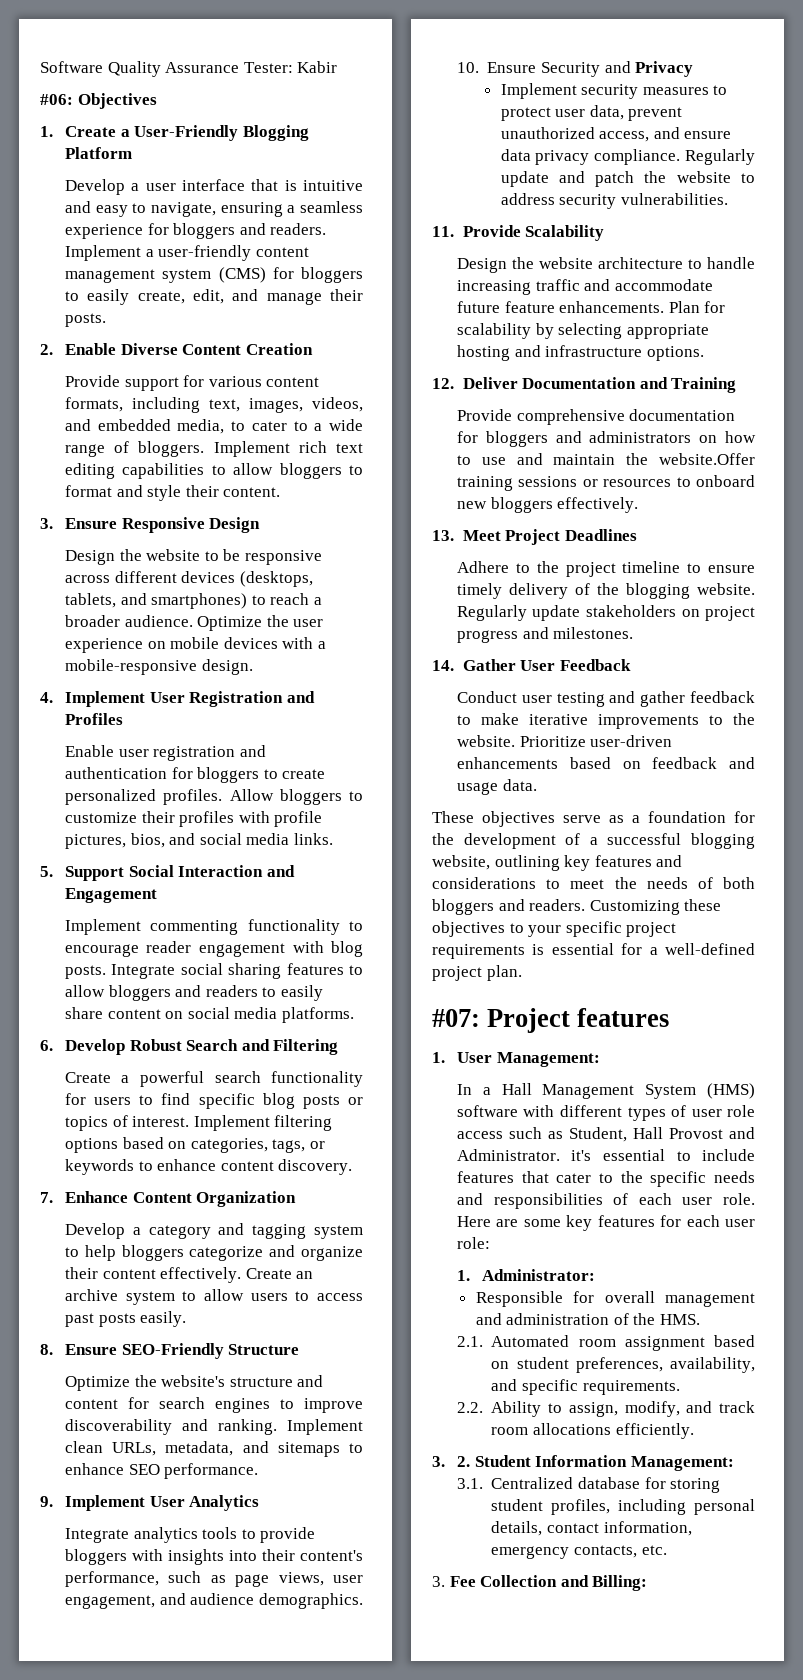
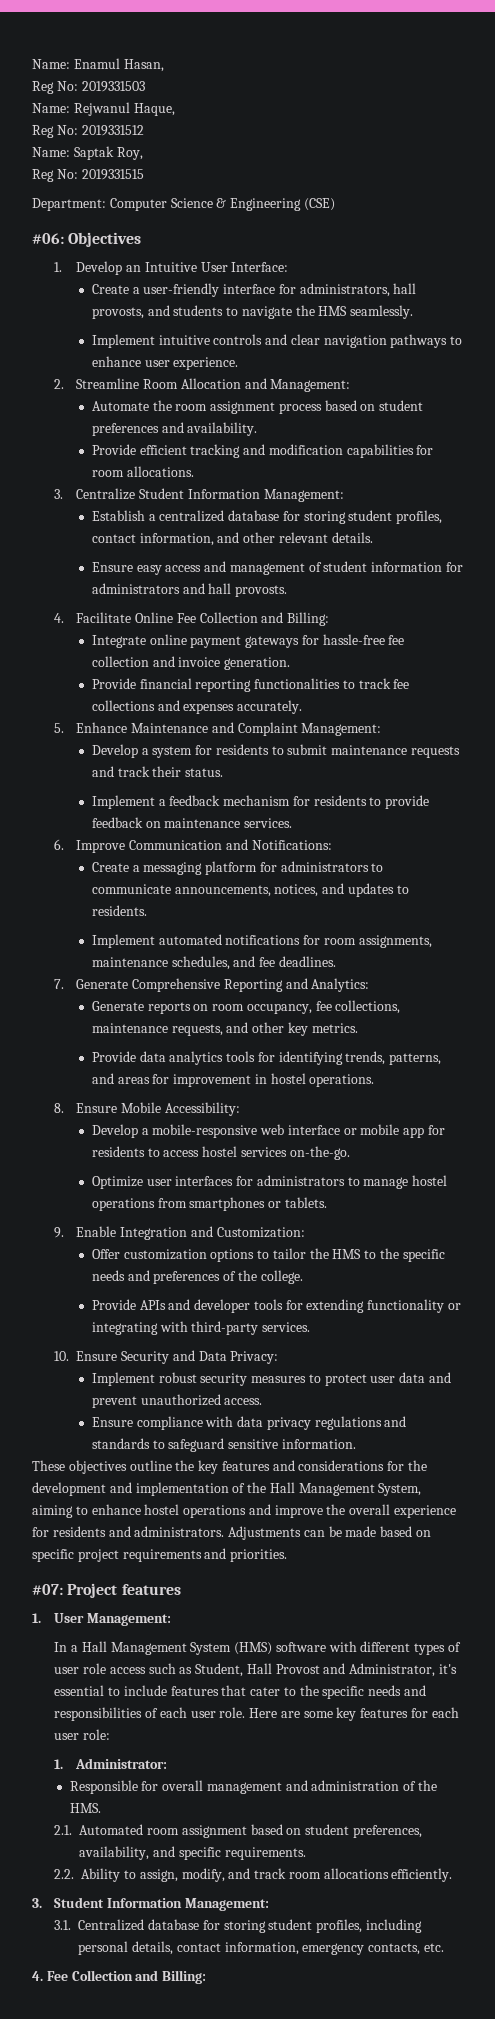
- Software Quality Assurance Tester: Kabir
+ Name: Enamul Hasan,
+ Reg No: 2019331503
+ Name: Rejwanul Haque,
+ Reg No: 2019331512
+ Name: Saptak Roy,
+ Reg No: 2019331515
+ Department: Computer Science & Engineering (CSE)
  #06: Objectives
- 1. Create a User-Friendly Blogging Platform
- Develop a user interface that is intuitive and easy to navigate, ensuring a seamless experience for bloggers and readers. Implement a user-friendly content management system (CMS) for bloggers to easily create, edit, and manage their posts.
- 2. Enable Diverse Content Creation
- Provide support for various content formats, including text, images, videos, and embedded media, to cater to a wide range of bloggers. Implement rich text editing capabilities to allow bloggers to format and style their content.
- 3. Ensure Responsive Design
- Design the website to be responsive across different devices (desktops, tablets, and smartphones) to reach a broader audience. Optimize the user experience on mobile devices with a mobile-responsive design.
- 4. Implement User Registration and Profiles
- Enable user registration and authentication for bloggers to create personalized profiles. Allow bloggers to customize their profiles with profile pictures, bios, and social media links.
- 5. Support Social Interaction and Engagement
- Implement commenting functionality to encourage reader engagement with blog posts. Integrate social sharing features to allow bloggers and readers to easily share content on social media platforms.
- 6. Develop Robust Search and Filtering
- Create a powerful search functionality for users to find specific blog posts or topics of interest. Implement filtering options based on categories, tags, or keywords to enhance content discovery.
- 7. Enhance Content Organization
- Develop a category and tagging system to help bloggers categorize and organize their content effectively. Create an archive system to allow users to access past posts easily.
- 8. Ensure SEO-Friendly Structure
- Optimize the website's structure and content for search engines to improve discoverability and ranking. Implement clean URLs, metadata, and sitemaps to enhance SEO performance.
- 9. Implement User Analytics
- Integrate analytics tools to provide bloggers with insights into their content's performance, such as page views, user engagement, and audience demographics.
+ 1. Develop an Intuitive User Interface:
+ Create a user-friendly interface for administrators, hall provosts, and students to navigate the HMS seamlessly.
+ Implement intuitive controls and clear navigation pathways to enhance user experience.
+ 2. Streamline Room Allocation and Management:
+ Automate the room assignment process based on student preferences and availability.
+ Provide efficient tracking and modification capabilities for room allocations.
+ 3. Centralize Student Information Management:
+ Establish a centralized database for storing student profiles, contact information, and other relevant details.
+ Ensure easy access and management of student information for administrators and hall provosts.
+ 4. Facilitate Online Fee Collection and Billing:
+ Integrate online payment gateways for hassle-free fee collection and invoice generation.
+ Provide financial reporting functionalities to track fee collections and expenses accurately.
+ 5. Enhance Maintenance and Complaint Management:
+ Develop a system for residents to submit maintenance requests and track their status.
+ Implement a feedback mechanism for residents to provide feedback on maintenance services.
+ 6. Improve Communication and Notifications:
+ Create a messaging platform for administrators to communicate announcements, notices, and updates to residents.
+ Implement automated notifications for room assignments, maintenance schedules, and fee deadlines.
+ 7. Generate Comprehensive Reporting and Analytics:
+ Generate reports on room occupancy, fee collections, maintenance requests, and other key metrics.
+ Provide data analytics tools for identifying trends, patterns, and areas for improvement in hostel operations.
+ 8. Ensure Mobile Accessibility:
+ Develop a mobile-responsive web interface or mobile app for residents to access hostel services on-the-go.
+ Optimize user interfaces for administrators to manage hostel operations from smartphones or tablets.
+ 9. Enable Integration and Customization:
+ Offer customization options to tailor the HMS to the specific needs and preferences of the college.
+ Provide APIs and developer tools for extending functionality or integrating with third-party services.
- 10. Ensure Security and Privacy
- Implement security measures to protect user data, prevent unauthorized access, and ensure data privacy compliance. Regularly update and patch the website to address security vulnerabilities.
- 11. Provide Scalability
- Design the website architecture to handle increasing traffic and accommodate future feature enhancements. Plan for scalability by selecting appropriate hosting and infrastructure options.
- 12. Deliver Documentation and Training
- Provide comprehensive documentation for bloggers and administrators on how to use and maintain the website.Offer training sessions or resources to onboard new bloggers effectively.
- 13. Meet Project Deadlines
- Adhere to the project timeline to ensure timely delivery of the blogging website. Regularly update stakeholders on project progress and milestones.
- 14. Gather User Feedback
- Conduct user testing and gather feedback to make iterative improvements to the website. Prioritize user-driven enhancements based on feedback and usage data.
- These objectives serve as a foundation for the development of a successful blogging website, outlining key features and considerations to meet the needs of both bloggers and readers. Customizing these objectives to your specific project requirements is essential for a well-defined project plan.
+ 10. Ensure Security and Data Privacy:
+ Implement robust security measures to protect user data and prevent unauthorized access.
+ Ensure compliance with data privacy regulations and standards to safeguard sensitive information.
+ These objectives outline the key features and considerations for the development and implementation of the Hall Management System, aiming to enhance hostel operations and improve the overall experience for residents and administrators. Adjustments can be made based on specific project requirements and priorities.
- In a Hall Management System (HMS) software with different types of user role access such as Student, Hall Provost and Administrator. it's essential to include features that cater to the specific needs and responsibilities of each user role.
+ In a Hall Management System (HMS) software with different types of user role access such as Student, Hall Provost and Administrator, it's essential to include features that cater to the specific needs and responsibilities of each user role.
- 3. 2. Student Information Management:
+ 3. Student Information Management:
- 3. Fee Collection and Billing:
+ 4. Fee Collection and Billing:

